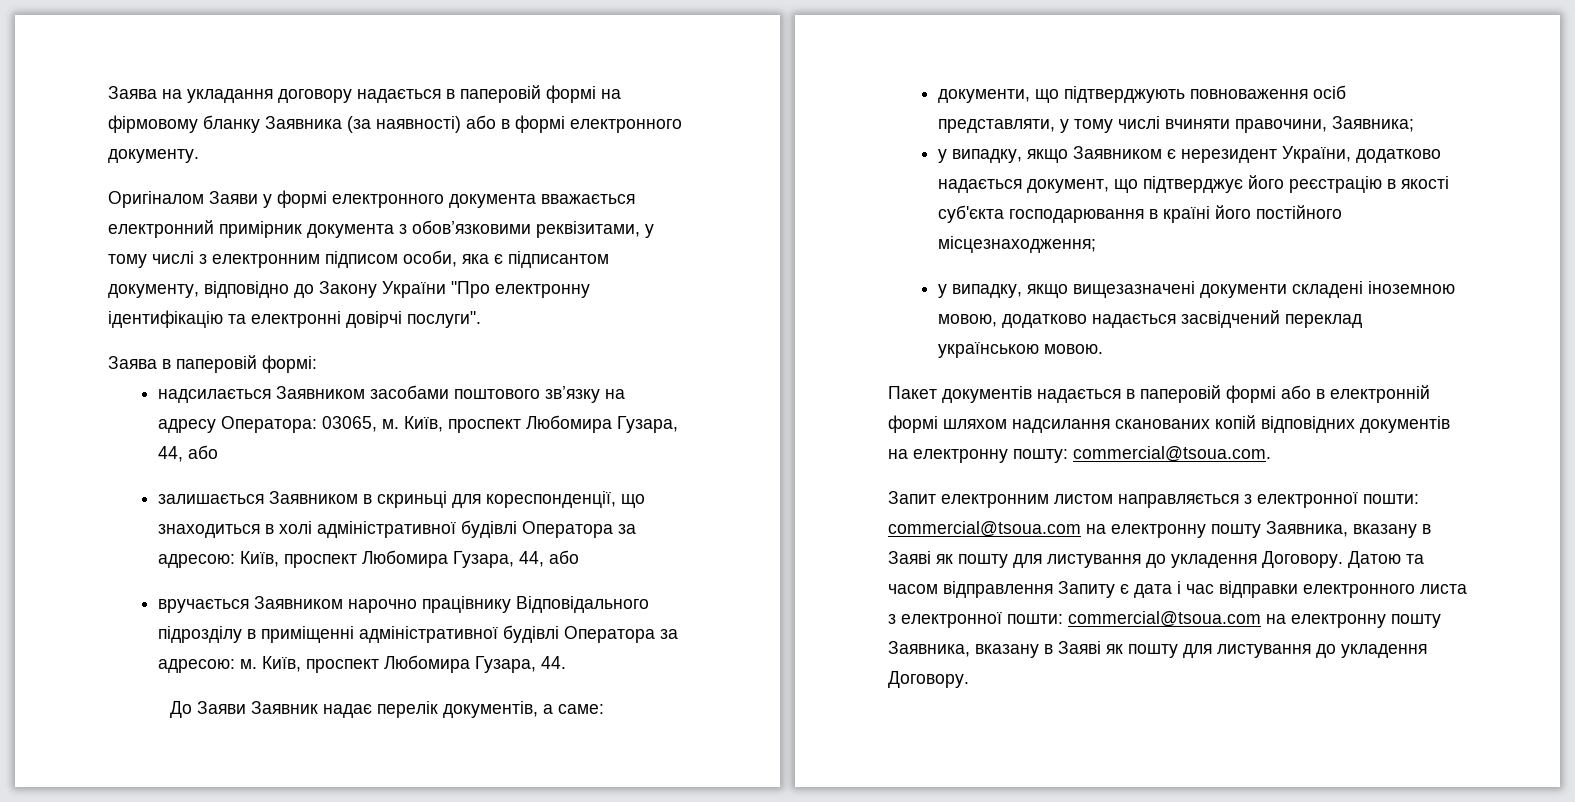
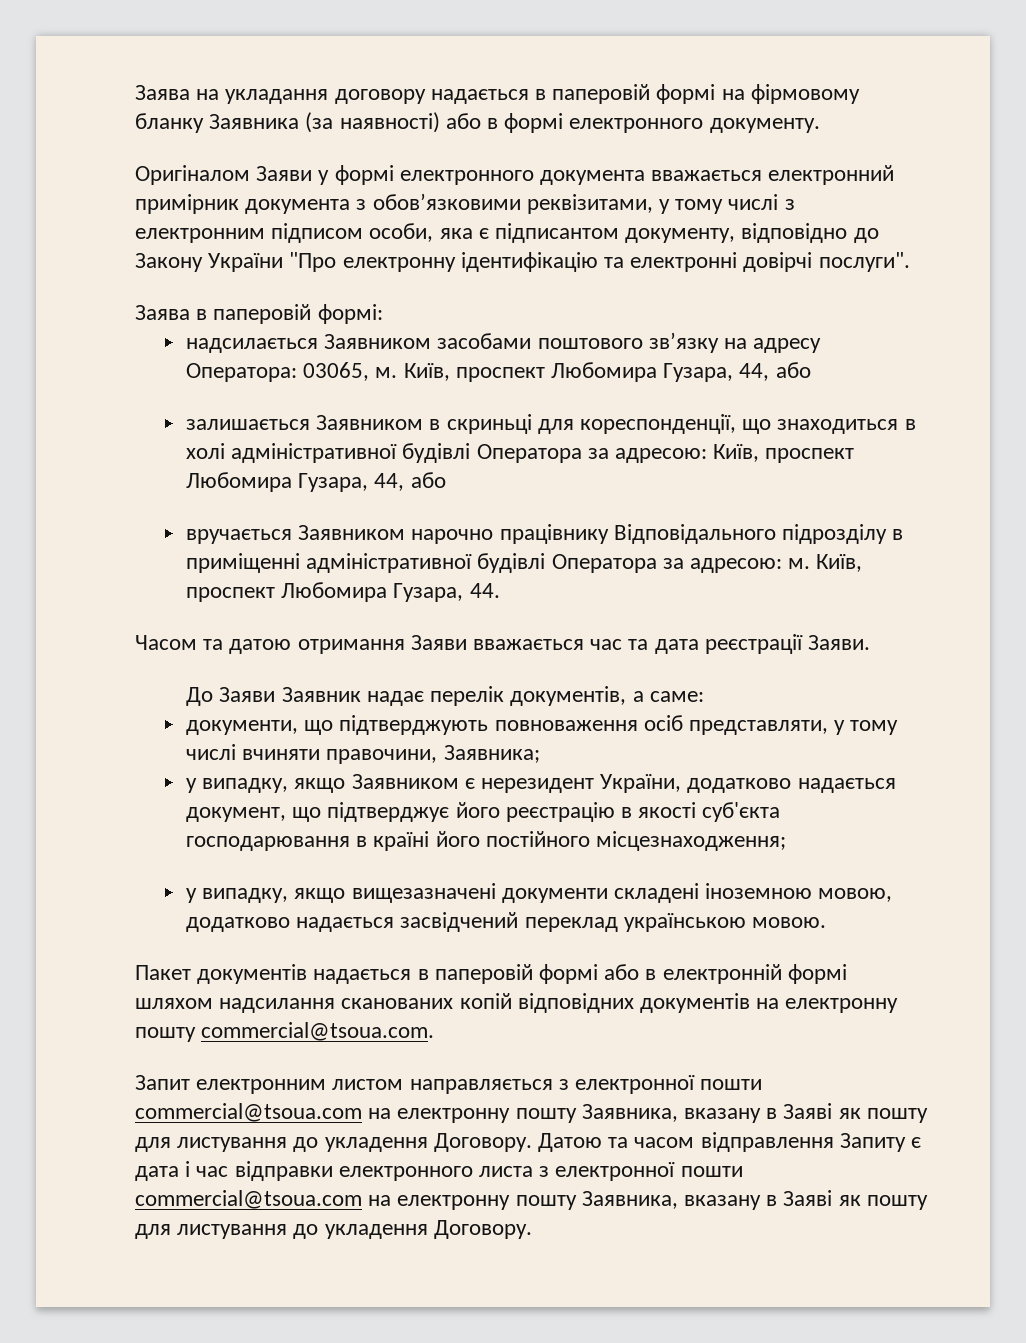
+ Часом та датою отримання Заяви вважається час та дата реєстрації Заяви.
- Пакет документів надається в паперовій формі або в електронній формі шляхом надсилання сканованих копій відповідних документів на електронну пошту: commercial@tsoua.com.
+ Пакет документів надається в паперовій формі або в електронній формі шляхом надсилання сканованих копій відповідних документів на електронну пошту commercial@tsoua.com.
- Запит електронним листом направляється з електронної пошти: commercial@tsoua.com на електронну пошту Заявника, вказану в Заяві як пошту для листування до укладення Договору.
+ Запит електронним листом направляється з електронної пошти commercial@tsoua.com на електронну пошту Заявника, вказану в Заяві як пошту для листування до укладення Договору.
- Датою та часом відправлення Запиту є дата і час відправки електронного листа з електронної пошти: commercial@tsoua.com на електронну пошту Заявника, вказану в Заяві як пошту для листування до укладення Договору.
+ Датою та часом відправлення Запиту є дата і час відправки електронного листа з електронної пошти commercial@tsoua.com на електронну пошту Заявника, вказану в Заяві як пошту для листування до укладення Договору.

